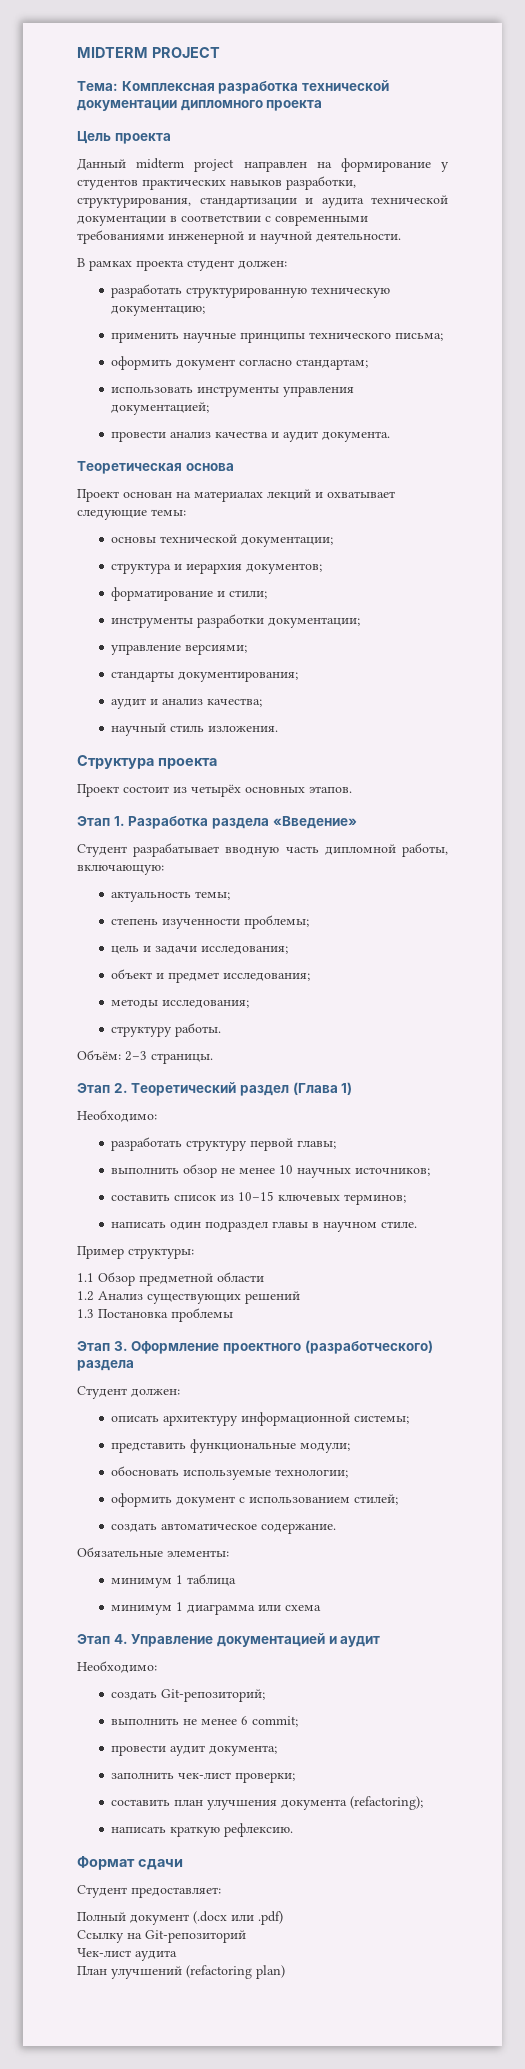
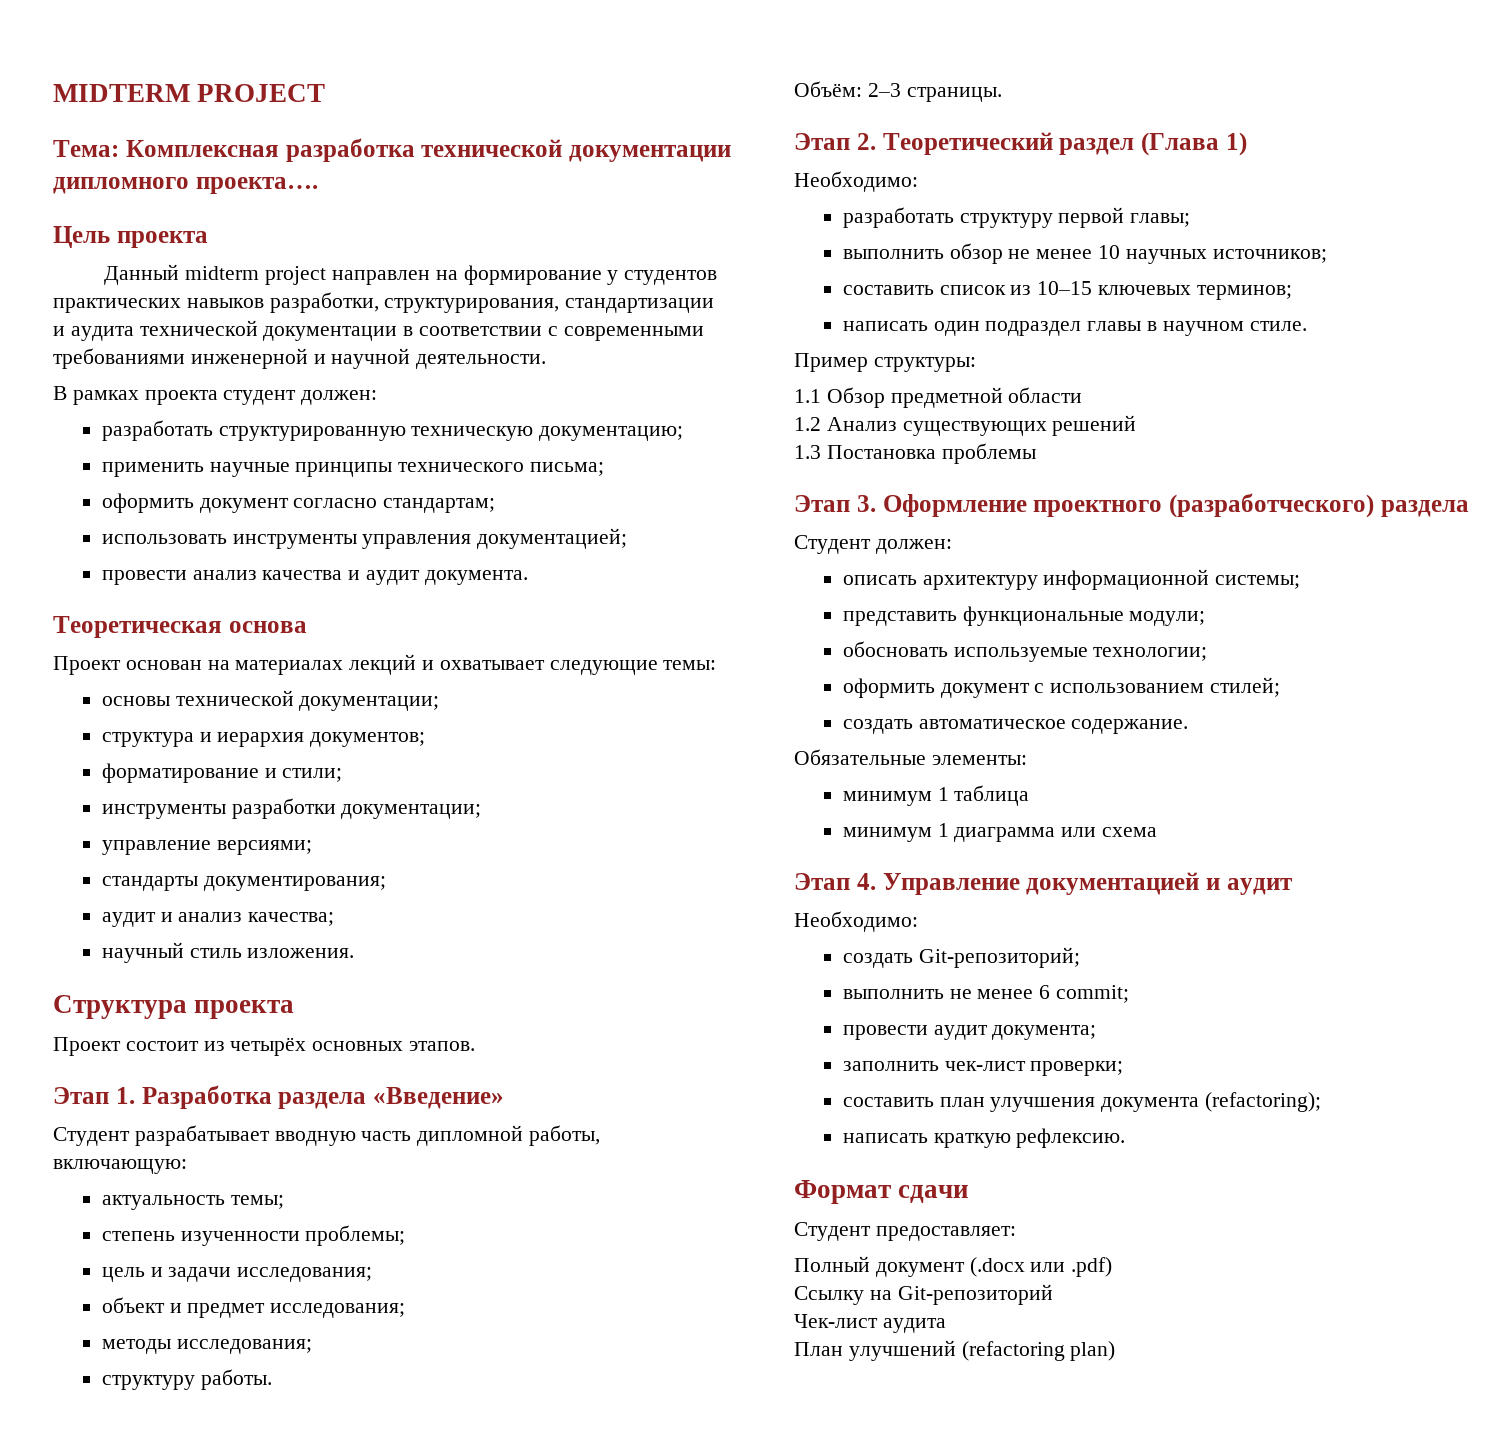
- Тема: Комплексная разработка технической документации дипломного проекта
+ Тема: Комплексная разработка технической документации дипломного проекта….

